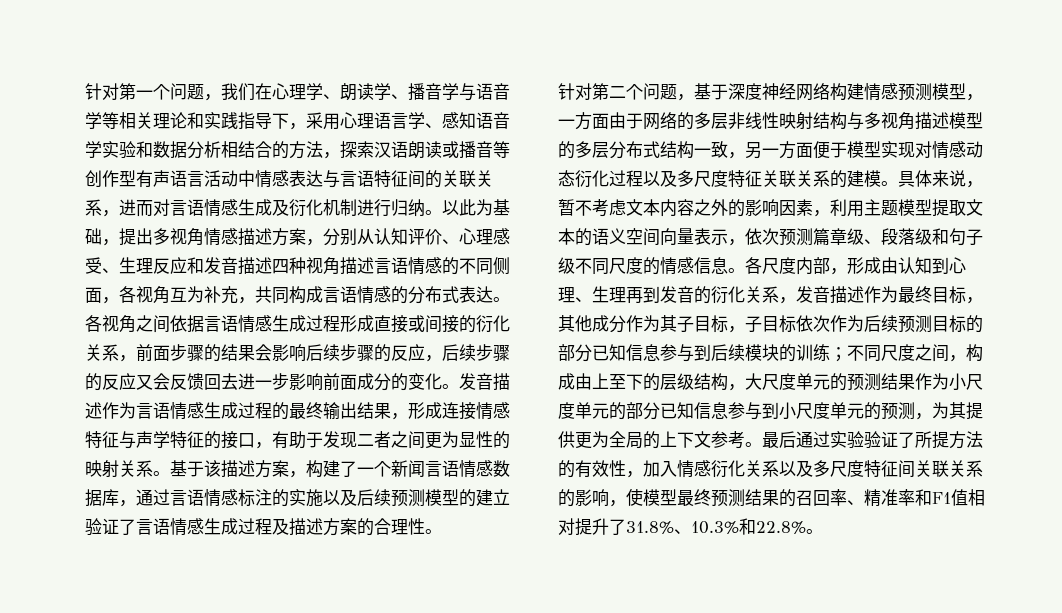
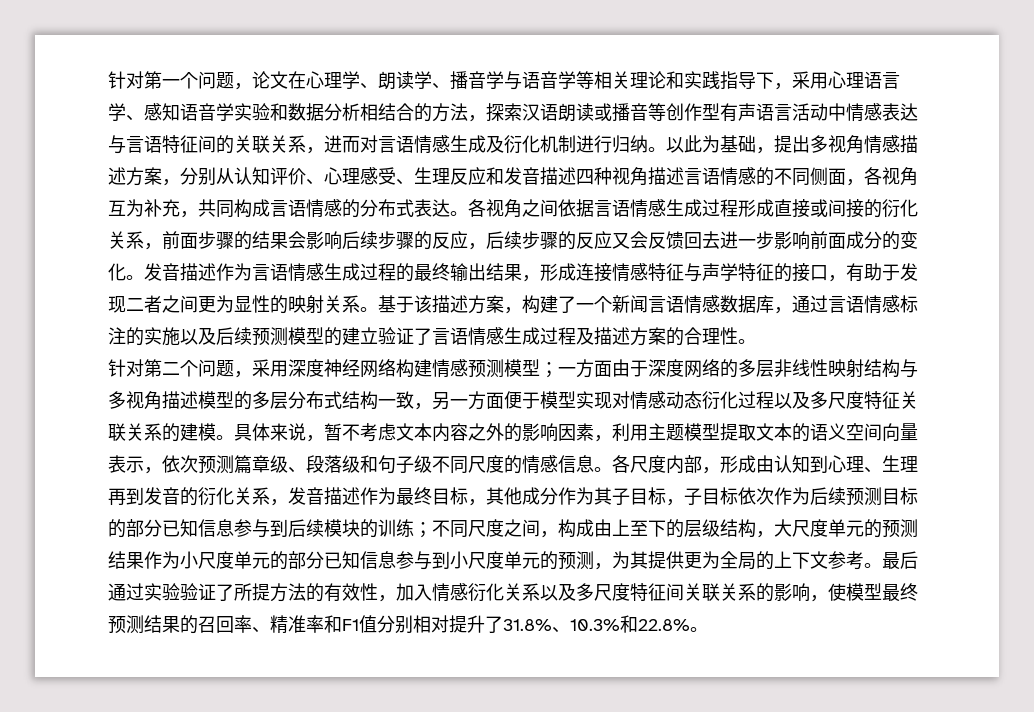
- 针对第一个问题，我们在心理学、朗读学、播音学与语音学等相关理论和实践指导下，采用心理语言学、感知语音学实验和数据分析相结合的方法，探索汉语朗读或播音等创作型有声语言活动中情感表达与言语特征间的关联关系，进而对言语情感生成及衍化机制进行归纳。
+ 针对第一个问题，论文在心理学、朗读学、播音学与语音学等相关理论和实践指导下，采用心理语言学、感知语音学实验和数据分析相结合的方法，探索汉语朗读或播音等创作型有声语言活动中情感表达与言语特征间的关联关系，进而对言语情感生成及衍化机制进行归纳。
- 针对第二个问题，基于深度神经网络构建情感预测模型，一方面由于网络的多层非线性映射结构与多视角描述模型的多层分布式结构一致，另一方面便于模型实现对情感动态衍化过程以及多尺度特征关联关系的建模。
+ 针对第二个问题，采用深度神经网络构建情感预测模型；一方面由于深度网络的多层非线性映射结构与多视角描述模型的多层分布式结构一致，另一方面便于模型实现对情感动态衍化过程以及多尺度特征关联关系的建模。
- 最后通过实验验证了所提方法的有效性，加入情感衍化关系以及多尺度特征间关联关系的影响，使模型最终预测结果的召回率、精准率和F1值相对提升了31.8%、10.3%和22.8%。
+ 最后通过实验验证了所提方法的有效性，加入情感衍化关系以及多尺度特征间关联关系的影响，使模型最终预测结果的召回率、精准率和F1值分别相对提升了31.8%、10.3%和22.8%。

